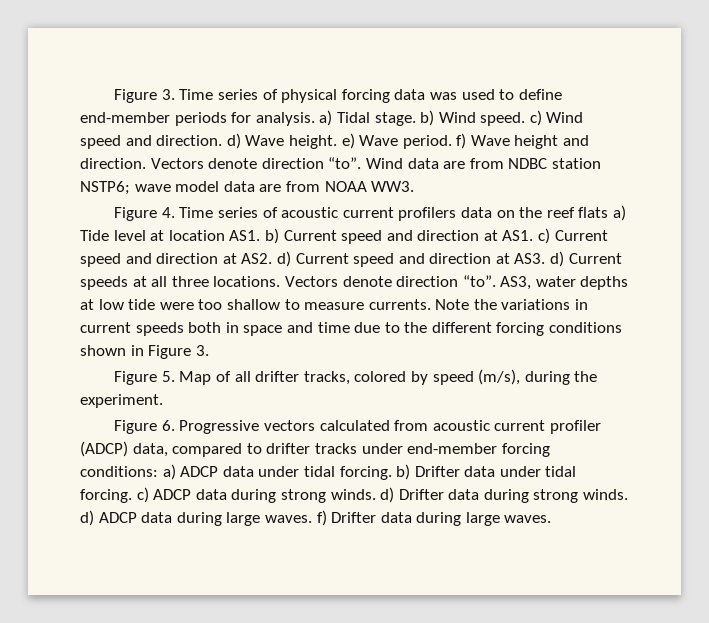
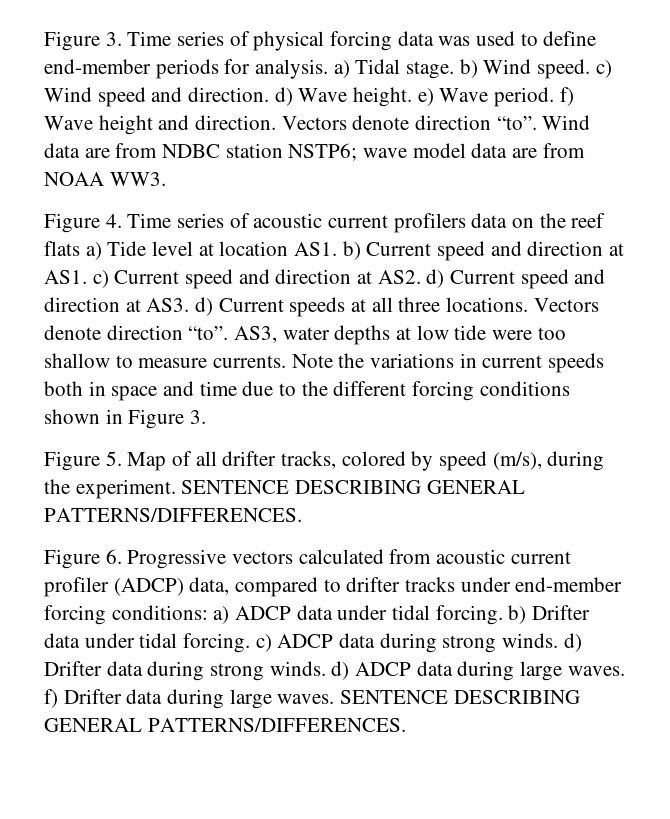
- Figure 5. Map of all drifter tracks, colored by speed (m/s), during the experiment.
+ Figure 5. Map of all drifter tracks, colored by speed (m/s), during the experiment. SENTENCE DESCRIBING GENERAL PATTERNS/DIFFERENCES.
- Figure 6. Progressive vectors calculated from acoustic current profiler (ADCP) data, compared to drifter tracks under end-member forcing conditions: a) ADCP data under tidal forcing. b) Drifter data under tidal forcing. c) ADCP data during strong winds. d) Drifter data during strong winds. d) ADCP data during large waves. f) Drifter data during large waves.
+ Figure 6. Progressive vectors calculated from acoustic current profiler (ADCP) data, compared to drifter tracks under end-member forcing conditions: a) ADCP data under tidal forcing. b) Drifter data under tidal forcing. c) ADCP data during strong winds. d) Drifter data during strong winds. d) ADCP data during large waves. f) Drifter data during large waves. SENTENCE DESCRIBING GENERAL PATTERNS/DIFFERENCES.

